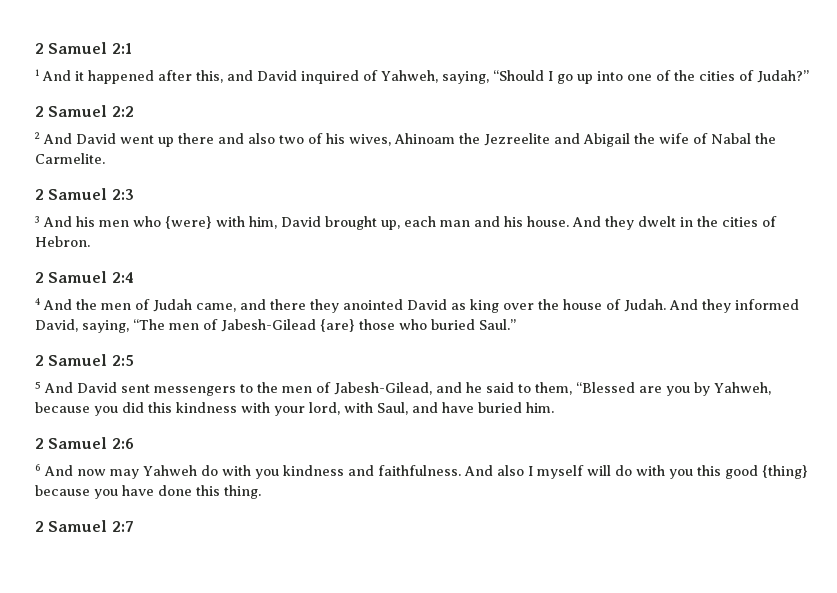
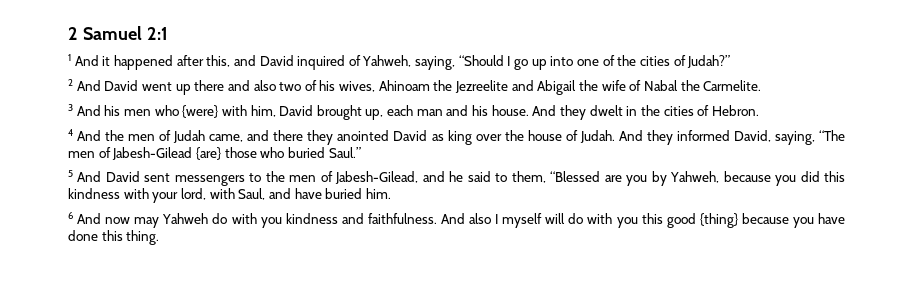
- 2 Samuel 2:2
- 2 Samuel 2:3
- 2 Samuel 2:4
- 2 Samuel 2:5
- 2 Samuel 2:6
- 2 Samuel 2:7

